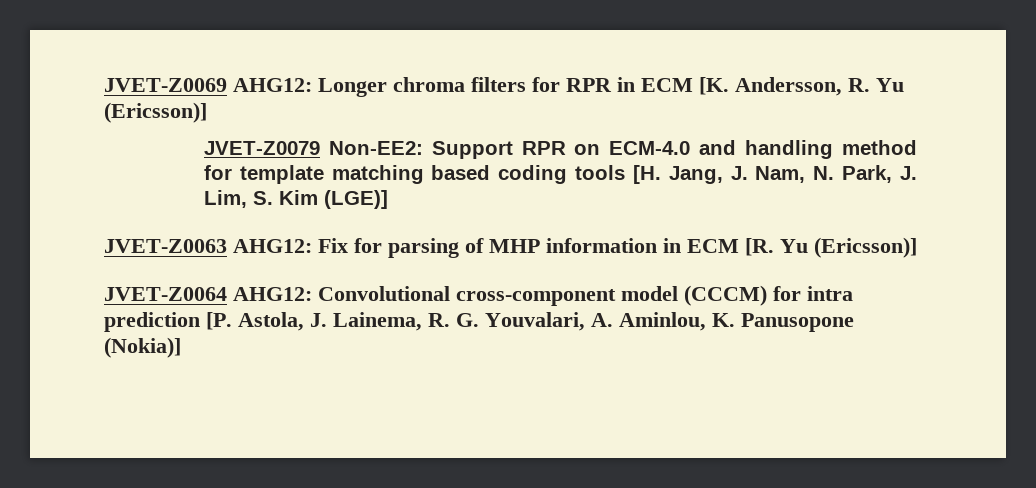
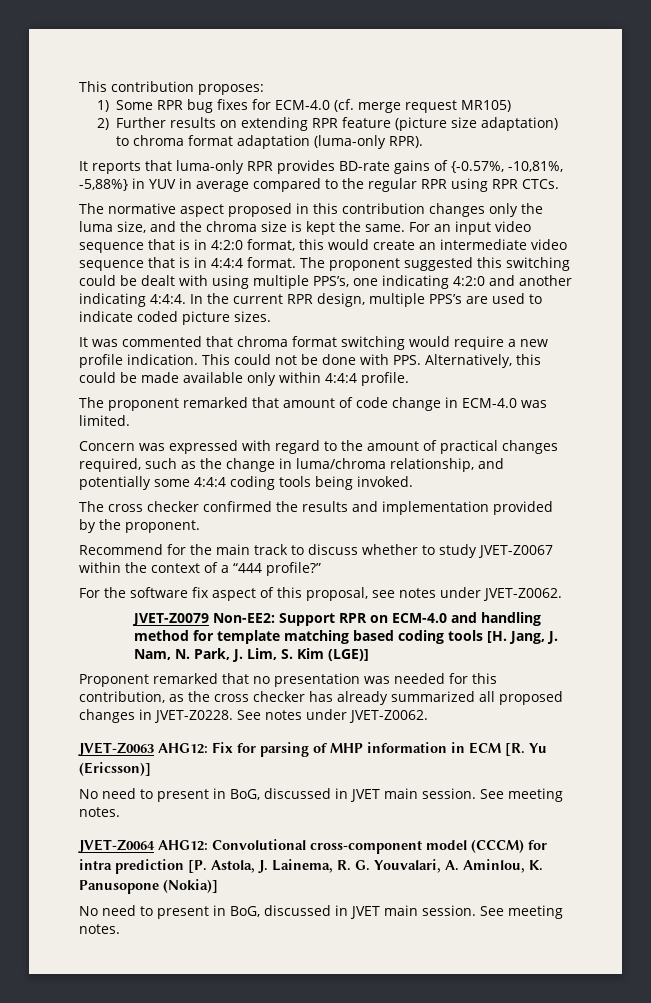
- JVET-Z0069 AHG12: Longer chroma filters for RPR in ECM [K. Andersson, R. Yu (Ericsson)]
+ This contribution proposes:
+ 1) Some RPR bug fixes for ECM-4.0 (cf. merge request MR105)
+ 2) Further results on extending RPR feature (picture size adaptation) to chroma format adaptation (luma-only RPR).
+ It reports that luma-only RPR provides BD-rate gains of {-0.57%, -10,81%, -5,88%} in YUV in average compared to the regular RPR using RPR CTCs.
+ The normative aspect proposed in this contribution changes only the luma size, and the chroma size is kept the same. For an input video sequence that is in 4:2:0 format, this would create an intermediate video sequence that is in 4:4:4 format. The proponent suggested this switching could be dealt with using multiple PPS’s, one indicating 4:2:0 and another indicating 4:4:4. In the current RPR design, multiple PPS’s are used to indicate coded picture sizes.
+ It was commented that chroma format switching would require a new profile indication. This could not be done with PPS. Alternatively, this could be made available only within 4:4:4 profile.
+ The proponent remarked that amount of code change in ECM-4.0 was limited.
+ Concern was expressed with regard to the amount of practical changes required, such as the change in luma/chroma relationship, and potentially some 4:4:4 coding tools being invoked.
+ The cross checker confirmed the results and implementation provided by the proponent.
+ Recommend for the main track to discuss whether to study JVET-Z0067 within the context of a “444 profile?”
+ For the software fix aspect of this proposal, see notes under JVET-Z0062.
+ Proponent remarked that no presentation was needed for this contribution, as the cross checker has already summarized all proposed changes in JVET-Z0228. See notes under JVET-Z0062.
  JVET-Z0063 AHG12: Fix for parsing of MHP information in ECM [R. Yu (Ericsson)]
+ No need to present in BoG, discussed in JVET main session. See meeting notes.
  JVET-Z0064 AHG12: Convolutional cross-component model (CCCM) for intra prediction [P. Astola, J. Lainema, R. G. Youvalari, A. Aminlou, K. Panusopone (Nokia)]
+ No need to present in BoG, discussed in JVET main session. See meeting notes.

